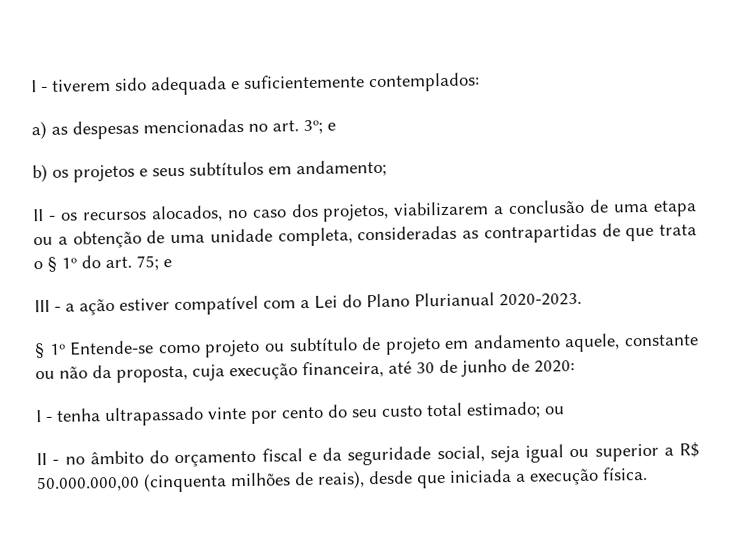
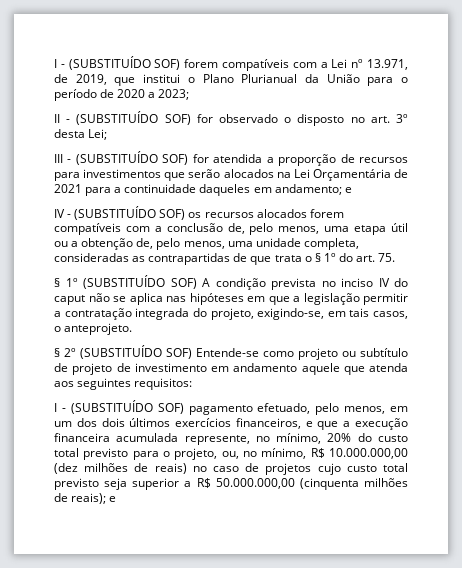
- I - tiverem sido adequada e suficientemente contemplados:
- a) as despesas mencionadas no art. 3º; e
- b) os projetos e seus subtítulos em andamento;
- II - os recursos alocados, no caso dos projetos, viabilizarem a conclusão de uma etapa ou a obtenção de uma unidade completa, consideradas as contrapartidas de que trata o § 1º do art. 75; e
- III - a ação estiver compatível com a Lei do Plano Plurianual 2020-2023.
- § 1º Entende-se como projeto ou subtítulo de projeto em andamento aquele, constante ou não da proposta, cuja execução financeira, até 30 de junho de 2020:
- I - tenha ultrapassado vinte por cento do seu custo total estimado; ou
- II - no âmbito do orçamento fiscal e da seguridade social, seja igual ou superior a R$ 50.000.000,00 (cinquenta milhões de reais), desde que iniciada a execução física.
+ I - (SUBSTITUÍDO SOF) forem compatíveis com a Lei nº 13.971, de 2019, que institui o Plano Plurianual da União para o período de 2020 a 2023;
+ II - (SUBSTITUÍDO SOF) for observado o disposto no art. 3º desta Lei;
+ III - (SUBSTITUÍDO SOF) for atendida a proporção de recursos para investimentos que serão alocados na Lei Orçamentária de 2021 para a continuidade daqueles em andamento; e
+ IV - (SUBSTITUÍDO SOF) os recursos alocados forem compatíveis com a conclusão de, pelo menos, uma etapa útil ou a obtenção de, pelo menos, uma unidade completa, consideradas as contrapartidas de que trata o § 1º do art. 75.
+ § 1º (SUBSTITUÍDO SOF) A condição prevista no inciso IV do caput não se aplica nas hipóteses em que a legislação permitir a contratação integrada do projeto, exigindo-se, em tais casos, o anteprojeto.
+ § 2º (SUBSTITUÍDO SOF) Entende-se como projeto ou subtítulo de projeto de investimento em andamento aquele que atenda aos seguintes requisitos:
+ I - (SUBSTITUÍDO SOF) pagamento efetuado, pelo menos, em um dos dois últimos exercícios financeiros, e que a execução financeira acumulada represente, no mínimo, 20% do custo total previsto para o projeto, ou, no mínimo, R$ 10.000.000,00 (dez milhões de reais) no caso de projetos cujo custo total previsto seja superior a R$ 50.000.000,00 (cinquenta milhões de reais); e

